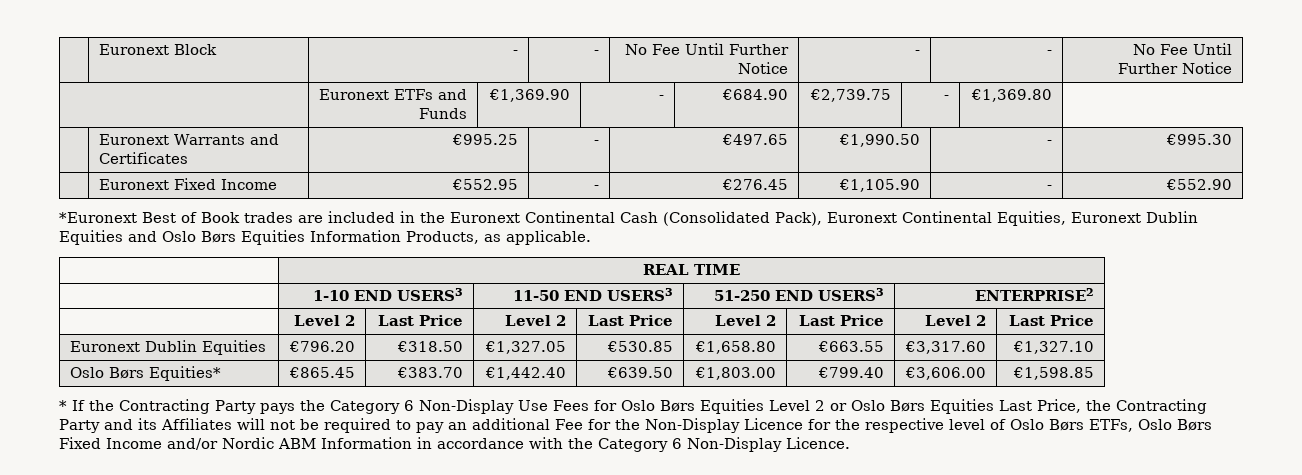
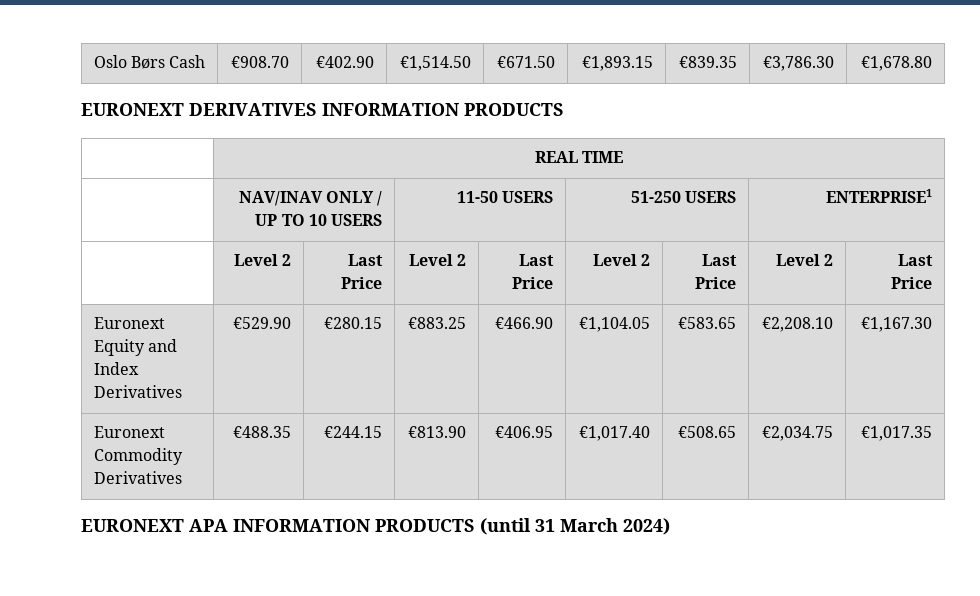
- | Euronext Block | - | - | No Fee Until Further Notice | - | - | No Fee Until Further Notice
- | Euronext ETFs and Funds | €1,369.90 | - | €684.90 | €2,739.75 | - | €1,369.80
- | Euronext Warrants and Certificates | €995.25 | - | €497.65 | €1,990.50 | - | €995.30
- | Euronext Fixed Income | €552.95 | - | €276.45 | €1,105.90 | - | €552.90
- *Euronext Best of Book trades are included in the Euronext Continental Cash (Consolidated Pack), Euronext Continental Equities, Euronext Dublin Equities and Oslo Børs Equities Information Products, as applicable.
+ Oslo Børs Cash | €908.70 | €402.90 | €1,514.50 | €671.50 | €1,893.15 | €839.35 | €3,786.30 | €1,678.80
+ EURONEXT DERIVATIVES INFORMATION PRODUCTS
  | REAL TIME
- | 1-10 END USERS3 | 11-50 END USERS3 | 51-250 END USERS3 | ENTERPRISE2
+ | NAV/INAV ONLY / UP TO 10 USERS | 11-50 USERS | 51-250 USERS | ENTERPRISE1
- Euronext Dublin Equities | €796.20 | €318.50 | €1,327.05 | €530.85 | €1,658.80 | €663.55 | €3,317.60 | €1,327.10
- Oslo Børs Equities* | €865.45 | €383.70 | €1,442.40 | €639.50 | €1,803.00 | €799.40 | €3,606.00 | €1,598.85
- * If the Contracting Party pays the Category 6 Non-Display Use Fees for Oslo Børs Equities Level 2 or Oslo Børs Equities Last Price, the Contracting Party and its Affiliates will not be required to pay an additional Fee for the Non-Display Licence for the respective level of Oslo Børs ETFs, Oslo Børs Fixed Income and/or Nordic ABM Information in accordance with the Category 6 Non-Display Licence.
+ Euronext Equity and Index Derivatives | €529.90 | €280.15 | €883.25 | €466.90 | €1,104.05 | €583.65 | €2,208.10 | €1,167.30
+ Euronext Commodity Derivatives | €488.35 | €244.15 | €813.90 | €406.95 | €1,017.40 | €508.65 | €2,034.75 | €1,017.35
+ EURONEXT APA INFORMATION PRODUCTS (until 31 March 2024)

